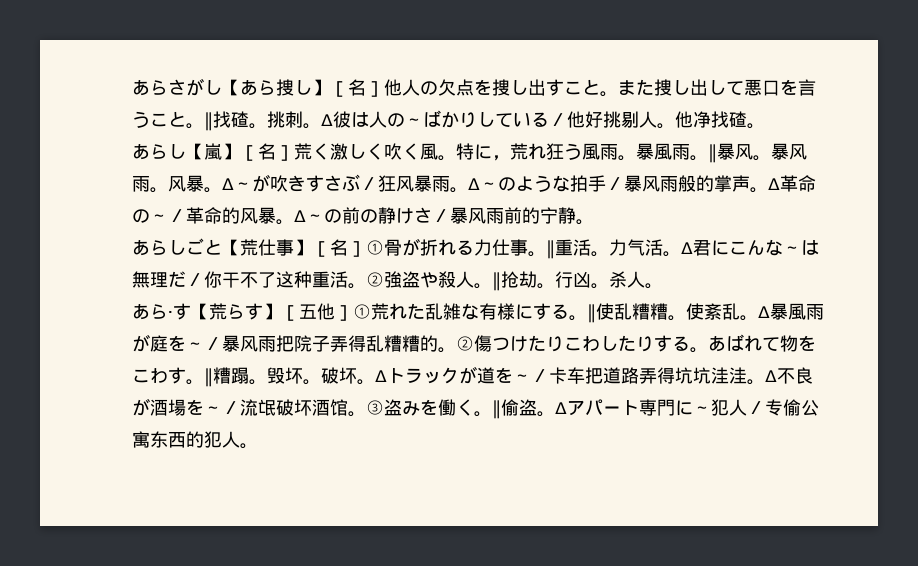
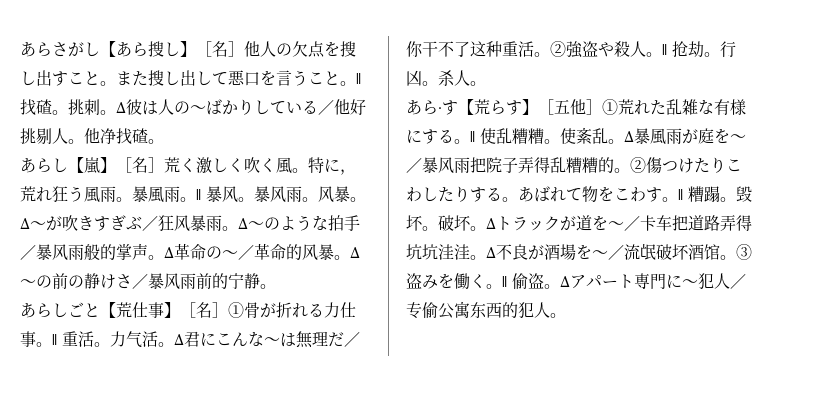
- あらさがし【あら捜し】［名］他人の欠点を捜し出すこと。
+ あらさがし【あら搜し】［名］他人の欠点を搜し出すこと。
- また捜し出して悪口を言うこと。
+ また搜し出して悪口を言うこと。
- Δ～が吹きすさぶ／狂风暴雨。
+ Δ～が吹きすぎぶ／狂风暴雨。

